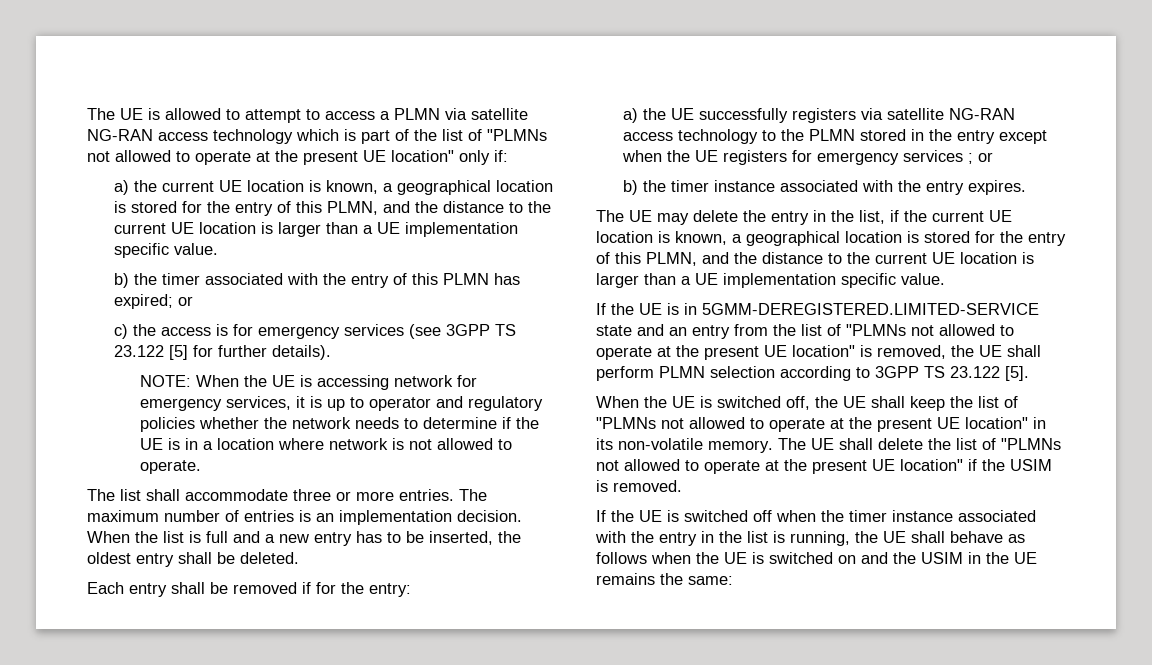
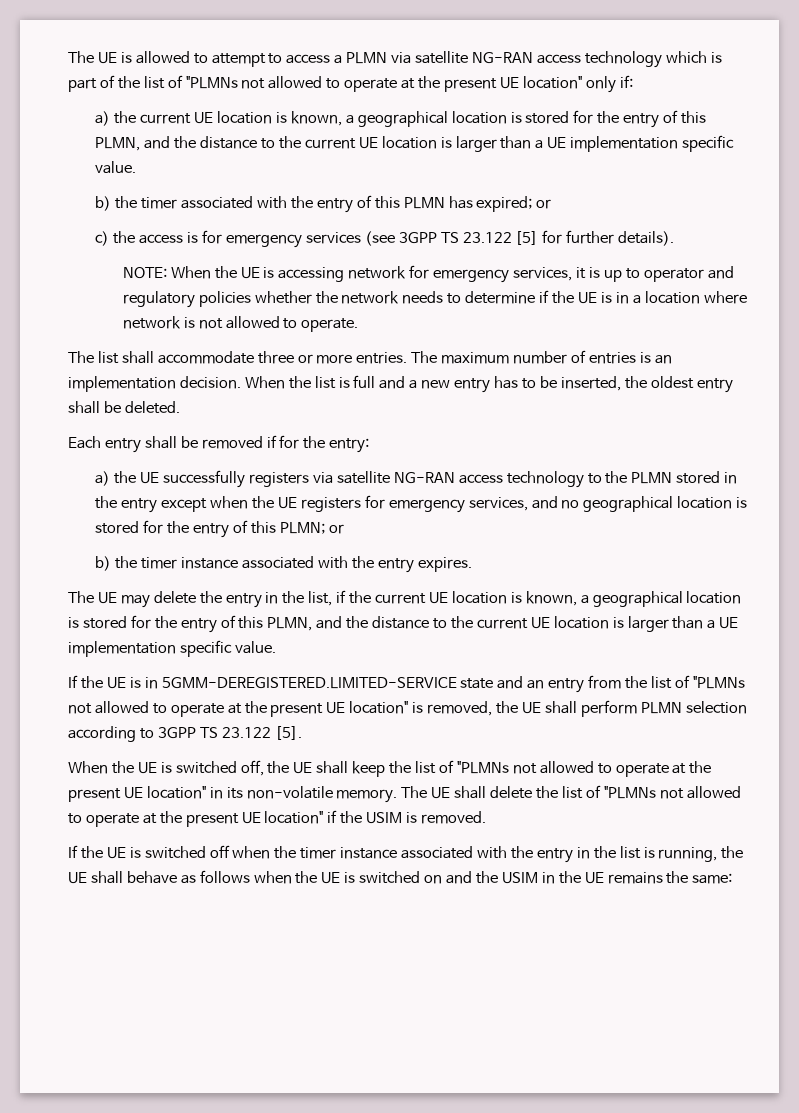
- a) the UE successfully registers via satellite NG-RAN access technology to the PLMN stored in the entry except when the UE registers for emergency services ; or
+ a) the UE successfully registers via satellite NG-RAN access technology to the PLMN stored in the entry except when the UE registers for emergency services, and no geographical location is stored for the entry of this PLMN; or

